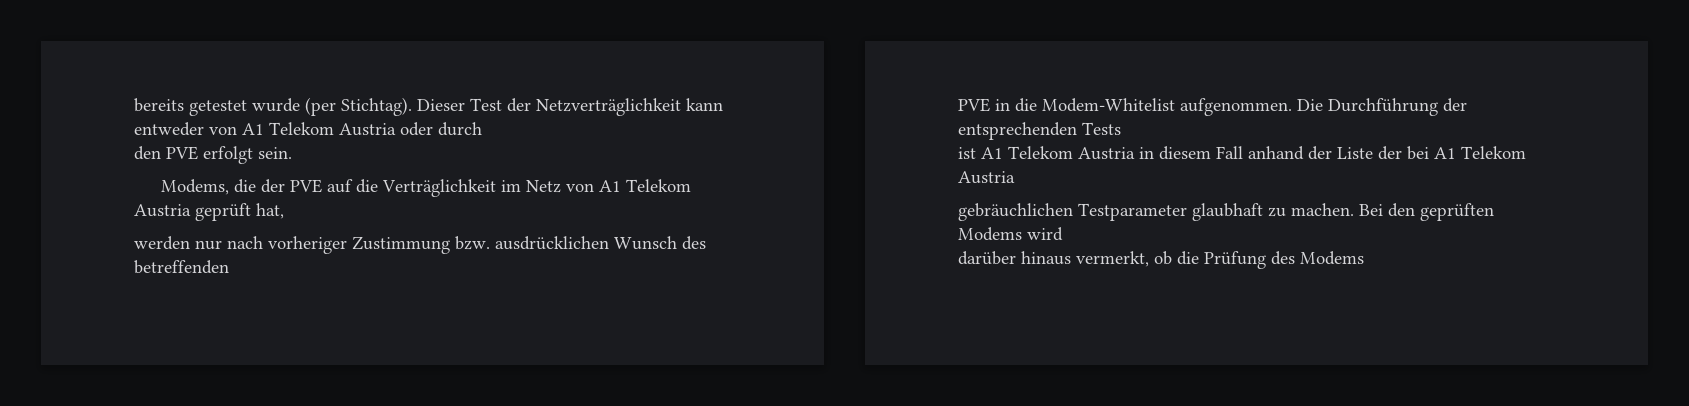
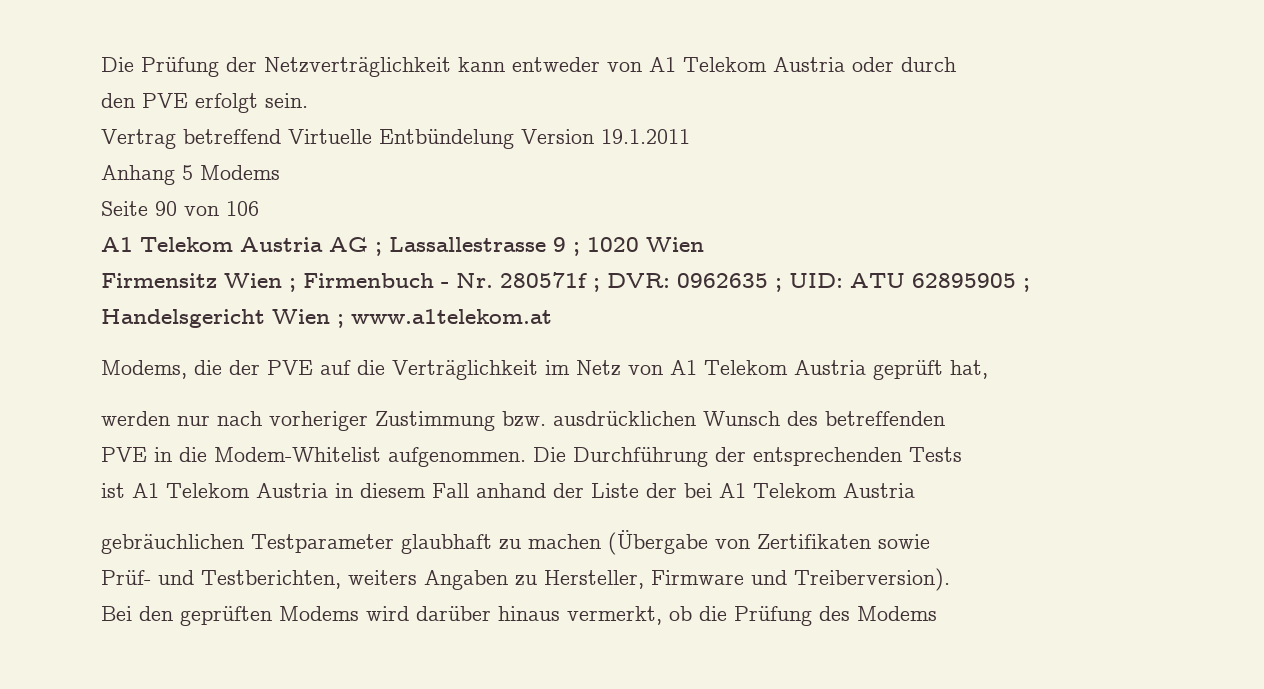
- bereits getestet wurde (per Stichtag). Dieser Test der Netzverträglichkeit kann entweder von A1 Telekom Austria oder durch
+ Die Prüfung der Netzverträglichkeit kann entweder von A1 Telekom Austria oder durch
+ Vertrag betreffend Virtuelle Entbündelung Version 19.1.2011
+ Anhang 5 Modems
+ Seite 90 von 106
+ A1 Telekom Austria AG ; Lassallestrasse 9 ; 1020 Wien
+ Firmensitz Wien ; Firmenbuch - Nr. 280571f ; DVR: 0962635 ; UID: ATU 62895905 ; Handelsgericht Wien ; www.a1telekom.at
- gebräuchlichen Testparameter glaubhaft zu machen. Bei den geprüften Modems wird
- darüber hinaus vermerkt, ob die Prüfung des Modems
+ gebräuchlichen Testparameter glaubhaft zu machen (Übergabe von Zertifikaten sowie
+ Prüf- und Testberichten, weiters Angaben zu Hersteller, Firmware und Treiberversion).
+ Bei den geprüften Modems wird darüber hinaus vermerkt, ob die Prüfung des Modems

